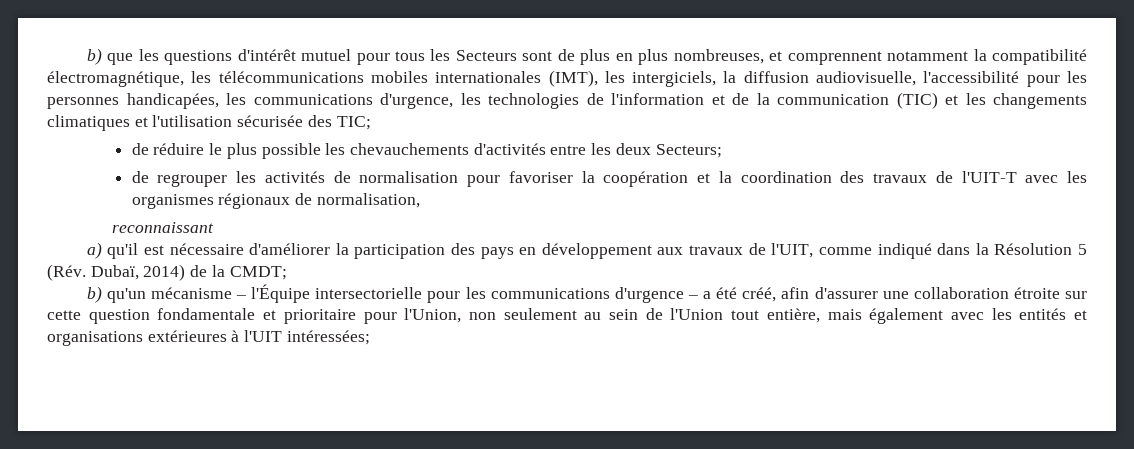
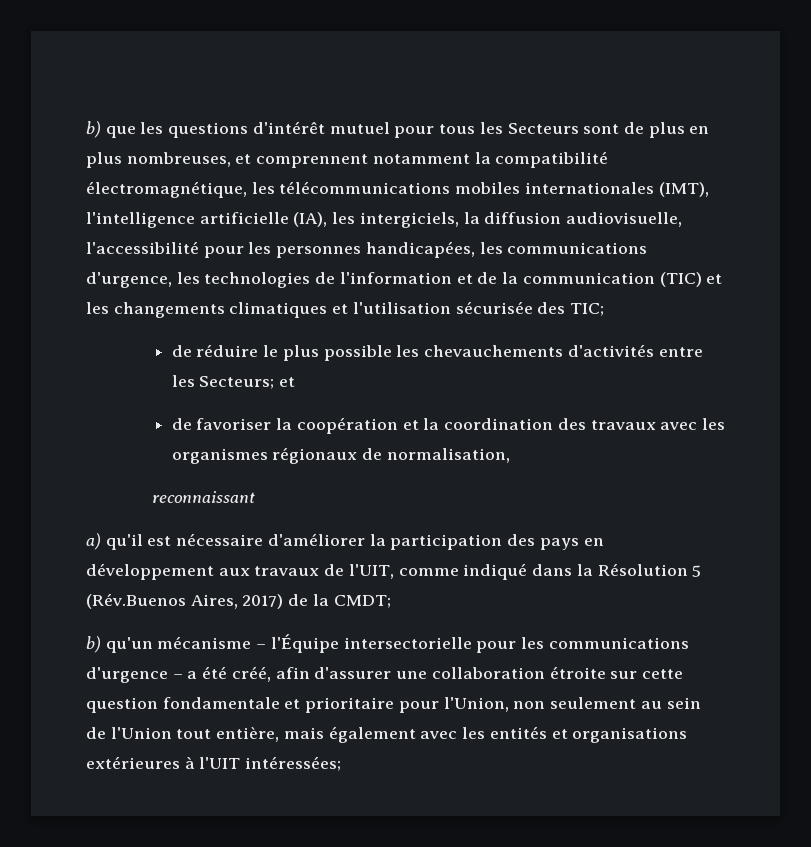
- b) que les questions d'intérêt mutuel pour tous les Secteurs sont de plus en plus nombreuses, et comprennent notamment la compatibilité électromagnétique, les télécommunications mobiles internationales (IMT), les intergiciels, la diffusion audiovisuelle, l'accessibilité pour les personnes handicapées, les communications d'urgence, les technologies de l'information et de la communication (TIC) et les changements climatiques et l'utilisation sécurisée des TIC;
+ b) que les questions d'intérêt mutuel pour tous les Secteurs sont de plus en plus nombreuses, et comprennent notamment la compatibilité électromagnétique, les télécommunications mobiles internationales (IMT), l'intelligence artificielle (IA), les intergiciels, la diffusion audiovisuelle, l'accessibilité pour les personnes handicapées, les communications d'urgence, les technologies de l'information et de la communication (TIC) et les changements climatiques et l'utilisation sécurisée des TIC;
- de réduire le plus possible les chevauchements d'activités entre les deux Secteurs;
- de regrouper les activités de normalisation pour favoriser la coopération et la coordination des travaux de l'UIT-T avec les organismes régionaux de normalisation,
+ de réduire le plus possible les chevauchements d'activités entre les Secteurs; et
+ de favoriser la coopération et la coordination des travaux avec les organismes régionaux de normalisation,
- a) qu'il est nécessaire d'améliorer la participation des pays en développement aux travaux de l'UIT, comme indiqué dans la Résolution 5 (Rév. Dubaï, 2014) de la CMDT;
+ a) qu'il est nécessaire d'améliorer la participation des pays en développement aux travaux de l'UIT, comme indiqué dans la Résolution 5 (Rév.Buenos Aires, 2017) de la CMDT;

